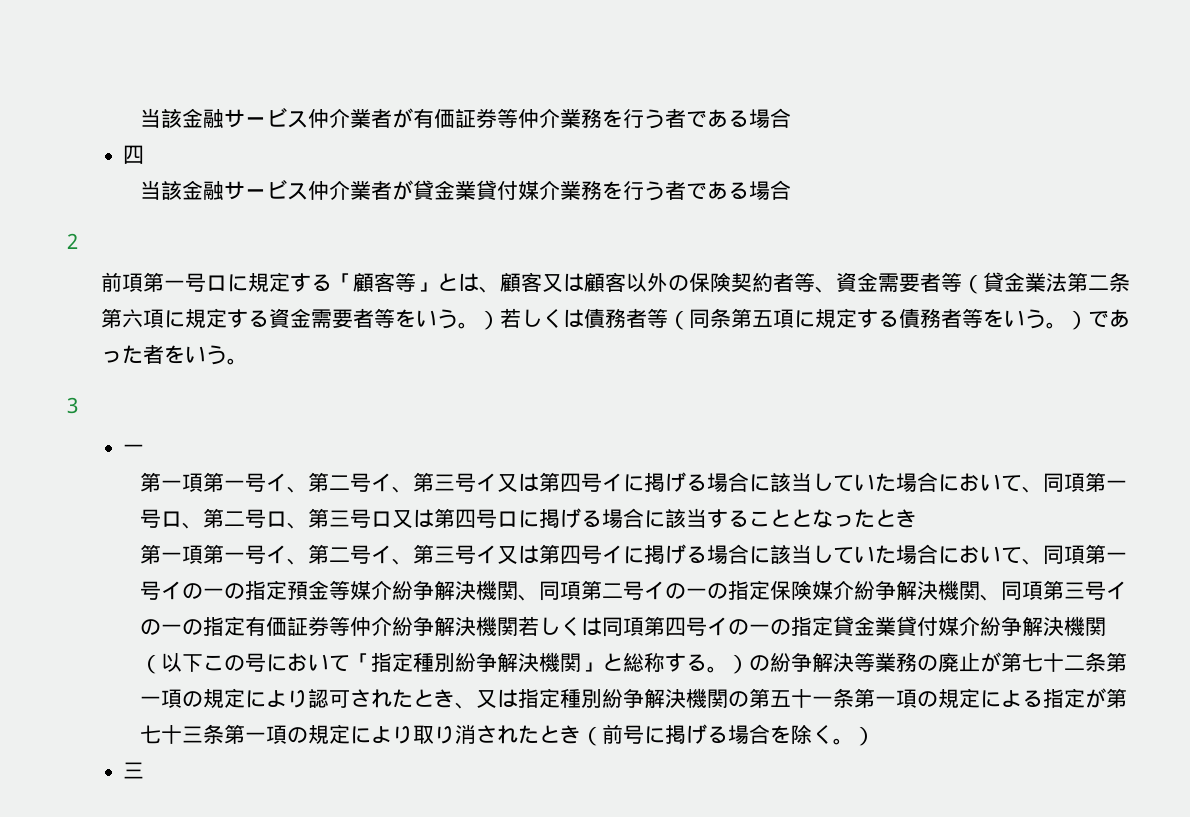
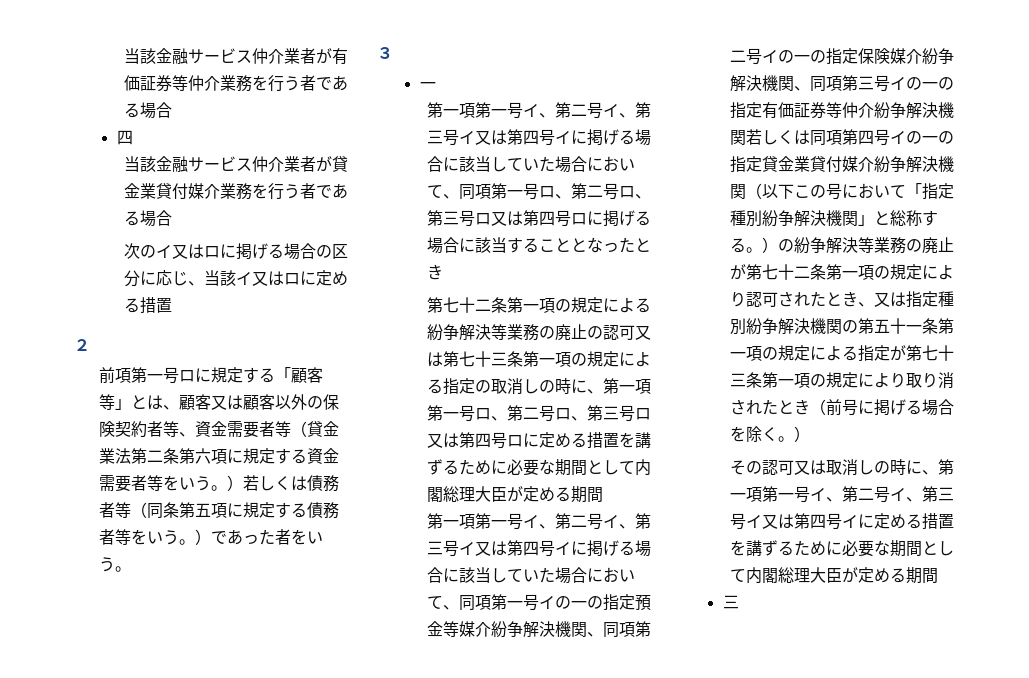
+ 次のイ又はロに掲げる場合の区分に応じ、当該イ又はロに定める措置
+ 第七十二条第一項の規定による紛争解決等業務の廃止の認可又は第七十三条第一項の規定による指定の取消しの時に、第一項第一号ロ、第二号ロ、第三号ロ又は第四号ロに定める措置を講ずるために必要な期間として内閣総理大臣が定める期間
+ その認可又は取消しの時に、第一項第一号イ、第二号イ、第三号イ又は第四号イに定める措置を講ずるために必要な期間として内閣総理大臣が定める期間

